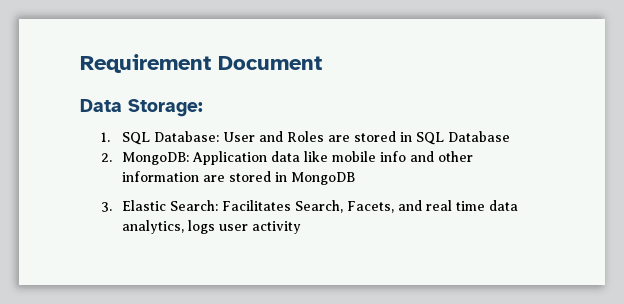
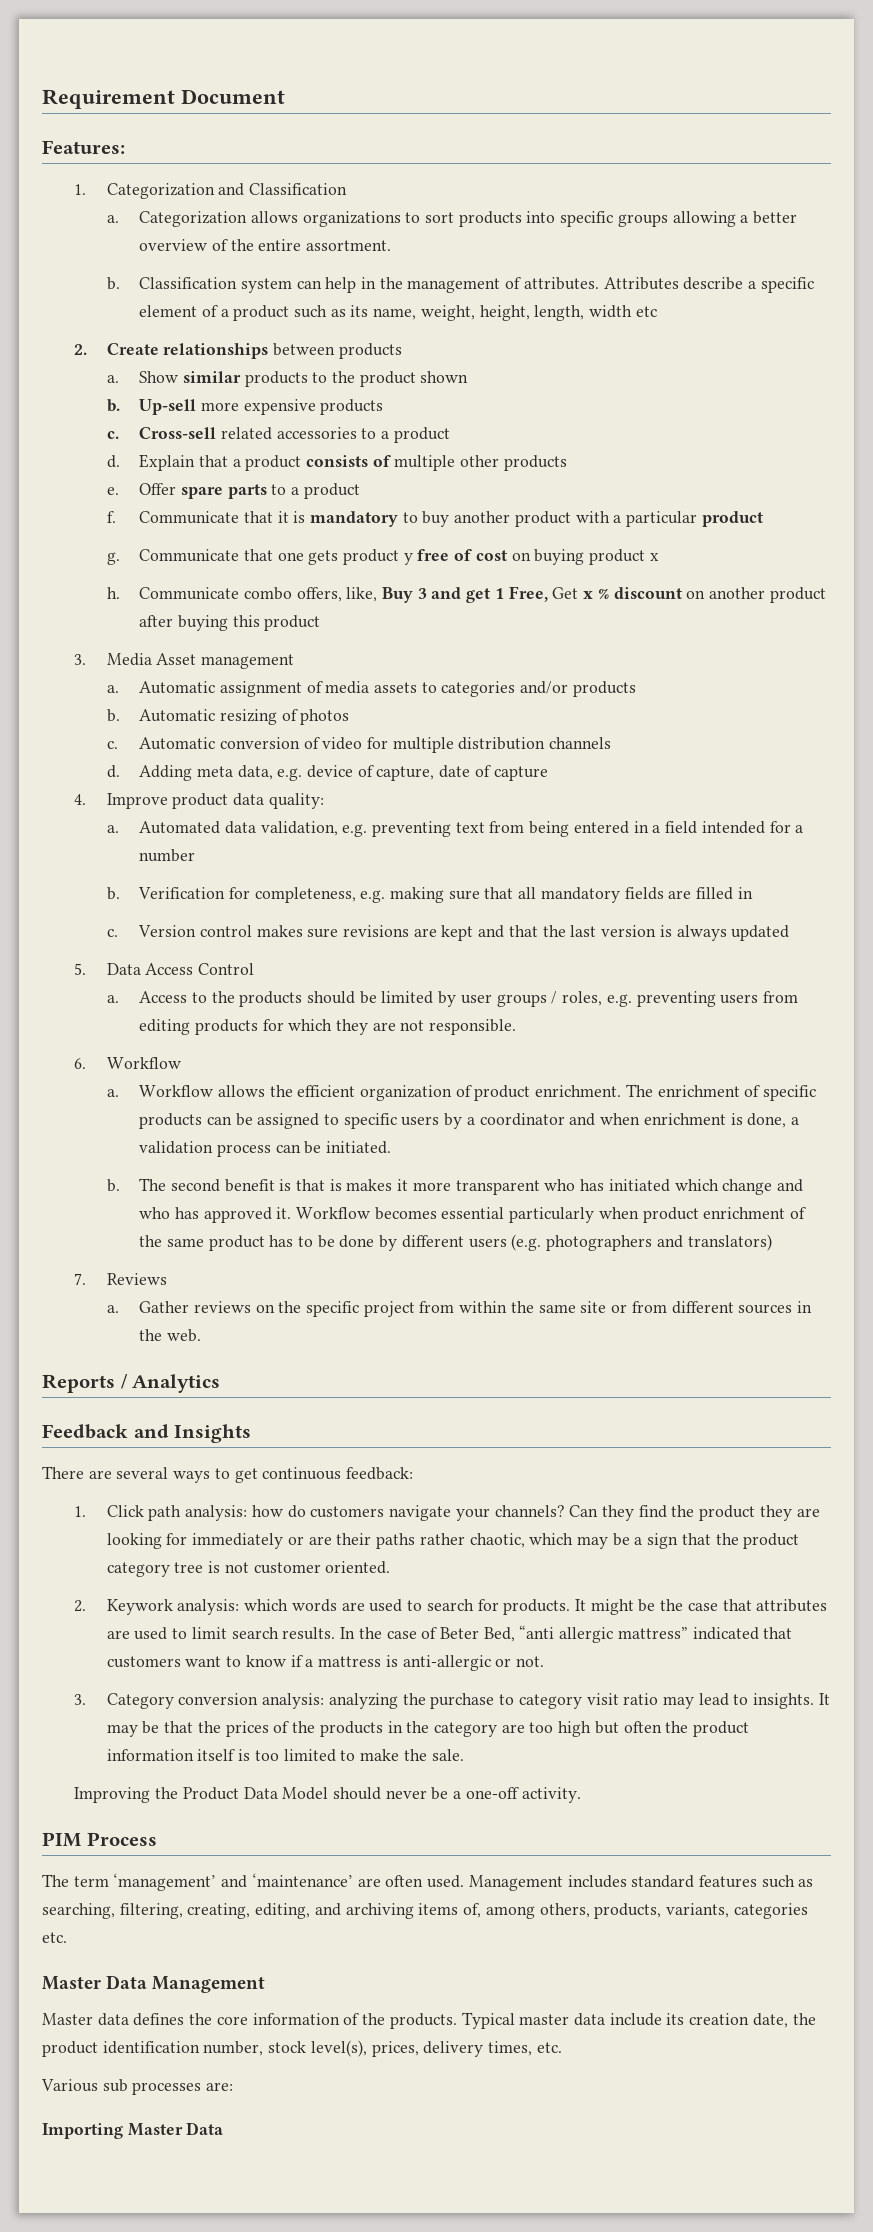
- Data Storage:
- 1. SQL Database: User and Roles are stored in SQL Database
- 2. MongoDB: Application data like mobile info and other information are stored in MongoDB
- 3. Elastic Search: Facilitates Search, Facets, and real time data analytics, logs user activity
+ Features:
+ 1. Categorization and Classification
+ a. Categorization allows organizations to sort products into specific groups allowing a better overview of the entire assortment.
+ b. Classification system can help in the management of attributes. Attributes describe a specific element of a product such as its name, weight, height, length, width etc
+ 2. Create relationships between products
+ a. Show similar products to the product shown
+ b. Up-sell more expensive products
+ c. Cross-sell related accessories to a product
+ d. Explain that a product consists of multiple other products
+ e. Offer spare parts to a product
+ f. Communicate that it is mandatory to buy another product with a particular product
+ g. Communicate that one gets product y free of cost on buying product x
+ h. Communicate combo offers, like, Buy 3 and get 1 Free, Get x % discount on another product after buying this product
+ 3. Media Asset management
+ a. Automatic assignment of media assets to categories and/or products
+ b. Automatic resizing of photos
+ c. Automatic conversion of video for multiple distribution channels
+ d. Adding meta data, e.g. device of capture, date of capture
+ 4. Improve product data quality:
+ a. Automated data validation, e.g. preventing text from being entered in a field intended for a number
+ b. Verification for completeness, e.g. making sure that all mandatory fields are filled in
+ c. Version control makes sure revisions are kept and that the last version is always updated
+ 5. Data Access Control
+ a. Access to the products should be limited by user groups / roles, e.g. preventing users from editing products for which they are not responsible.
+ 6. Workflow
+ a. Workflow allows the efficient organization of product enrichment. The enrichment of specific products can be assigned to specific users by a coordinator and when enrichment is done, a validation process can be initiated.
+ b. The second benefit is that is makes it more transparent who has initiated which change and who has approved it. Workflow becomes essential particularly when product enrichment of the same product has to be done by different users (e.g. photographers and translators)
+ 7. Reviews
+ a. Gather reviews on the specific project from within the same site or from different sources in the web.
+ Reports / Analytics
+ Feedback and Insights
+ There are several ways to get continuous feedback:
+ 1. Click path analysis: how do customers navigate your channels? Can they find the product they are looking for immediately or are their paths rather chaotic, which may be a sign that the product category tree is not customer oriented.
+ 2. Keywork analysis: which words are used to search for products. It might be the case that attributes are used to limit search results. In the case of Beter Bed, “anti allergic mattress” indicated that customers want to know if a mattress is anti-allergic or not.
+ 3. Category conversion analysis: analyzing the purchase to category visit ratio may lead to insights. It may be that the prices of the products in the category are too high but often the product information itself is too limited to make the sale.
+ Improving the Product Data Model should never be a one-off activity.
+ PIM Process
+ The term ‘management’ and ‘maintenance’ are often used. Management includes standard features such as searching, filtering, creating, editing, and archiving items of, among others, products, variants, categories etc.
+ Master Data Management
+ Master data defines the core information of the products. Typical master data include its creation date, the product identification number, stock level(s), prices, delivery times, etc.
+ Various sub processes are:
+ Importing Master Data

